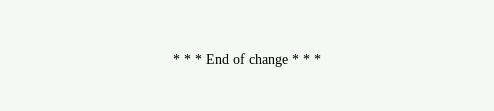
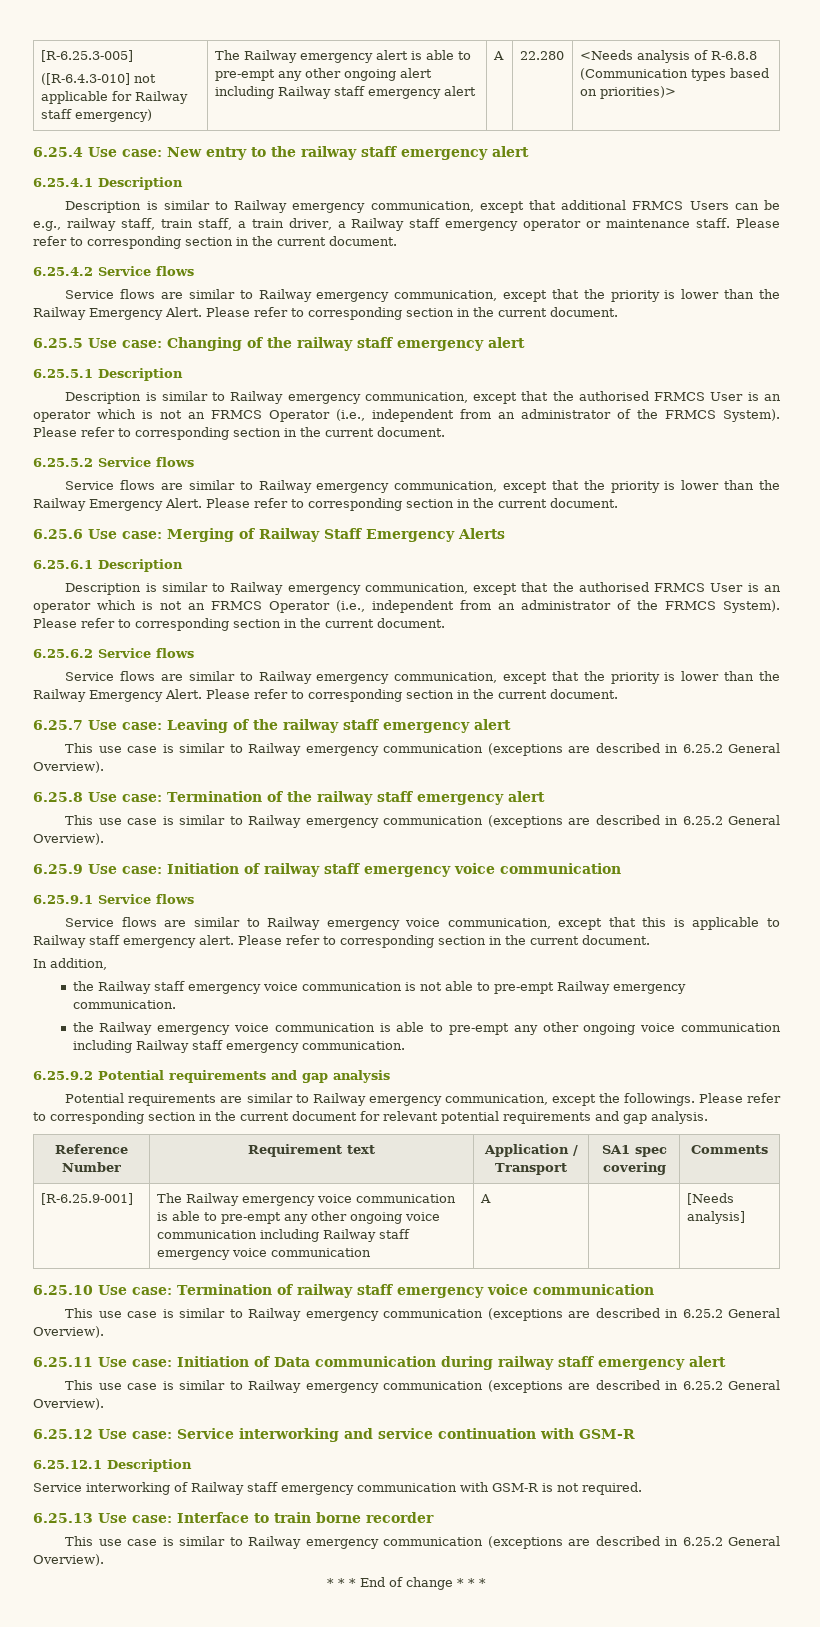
+ [R-6.25.3-005]
+ ([R-6.4.3-010] not applicable for Railway staff emergency) | The Railway emergency alert is able to pre-empt any other ongoing alert including Railway staff emergency alert | A | 22.280 | <Needs analysis of R-6.8.8 (Communication types based on priorities)>
+ 6.25.4 Use case: New entry to the railway staff emergency alert
+ 6.25.4.1 Description
+ Description is similar to Railway emergency communication, except that additional FRMCS Users can be e.g., railway staff, train staff, a train driver, a Railway staff emergency operator or maintenance staff. Please refer to corresponding section in the current document.
+ 6.25.4.2 Service flows
+ Service flows are similar to Railway emergency communication, except that the priority is lower than the Railway Emergency Alert. Please refer to corresponding section in the current document.
+ 6.25.5 Use case: Changing of the railway staff emergency alert
+ 6.25.5.1 Description
+ Description is similar to Railway emergency communication, except that the authorised FRMCS User is an operator which is not an FRMCS Operator (i.e., independent from an administrator of the FRMCS System). Please refer to corresponding section in the current document.
+ 6.25.5.2 Service flows
+ Service flows are similar to Railway emergency communication, except that the priority is lower than the Railway Emergency Alert. Please refer to corresponding section in the current document.
+ 6.25.6 Use case: Merging of Railway Staff Emergency Alerts
+ 6.25.6.1 Description
+ Description is similar to Railway emergency communication, except that the authorised FRMCS User is an operator which is not an FRMCS Operator (i.e., independent from an administrator of the FRMCS System). Please refer to corresponding section in the current document.
+ 6.25.6.2 Service flows
+ Service flows are similar to Railway emergency communication, except that the priority is lower than the Railway Emergency Alert. Please refer to corresponding section in the current document.
+ 6.25.7 Use case: Leaving of the railway staff emergency alert
+ This use case is similar to Railway emergency communication (exceptions are described in 6.25.2 General Overview).
+ 6.25.8 Use case: Termination of the railway staff emergency alert
+ This use case is similar to Railway emergency communication (exceptions are described in 6.25.2 General Overview).
+ 6.25.9 Use case: Initiation of railway staff emergency voice communication
+ 6.25.9.1 Service flows
+ Service flows are similar to Railway emergency voice communication, except that this is applicable to Railway staff emergency alert. Please refer to corresponding section in the current document.
+ In addition,
+ the Railway staff emergency voice communication is not able to pre-empt Railway emergency communication.
+ the Railway emergency voice communication is able to pre-empt any other ongoing voice communication including Railway staff emergency communication.
+ 6.25.9.2 Potential requirements and gap analysis
+ Potential requirements are similar to Railway emergency communication, except the followings. Please refer to corresponding section in the current document for relevant potential requirements and gap analysis.
+ Reference Number | Requirement text | Application / Transport | SA1 spec covering | Comments
+ [R-6.25.9-001] | The Railway emergency voice communication is able to pre-empt any other ongoing voice communication including Railway staff emergency voice communication | A | | [Needs analysis]
+ 6.25.10 Use case: Termination of railway staff emergency voice communication
+ This use case is similar to Railway emergency communication (exceptions are described in 6.25.2 General Overview).
+ 6.25.11 Use case: Initiation of Data communication during railway staff emergency alert
+ This use case is similar to Railway emergency communication (exceptions are described in 6.25.2 General Overview).
+ 6.25.12 Use case: Service interworking and service continuation with GSM-R
+ 6.25.12.1 Description
+ Service interworking of Railway staff emergency communication with GSM-R is not required.
+ 6.25.13 Use case: Interface to train borne recorder
+ This use case is similar to Railway emergency communication (exceptions are described in 6.25.2 General Overview).

